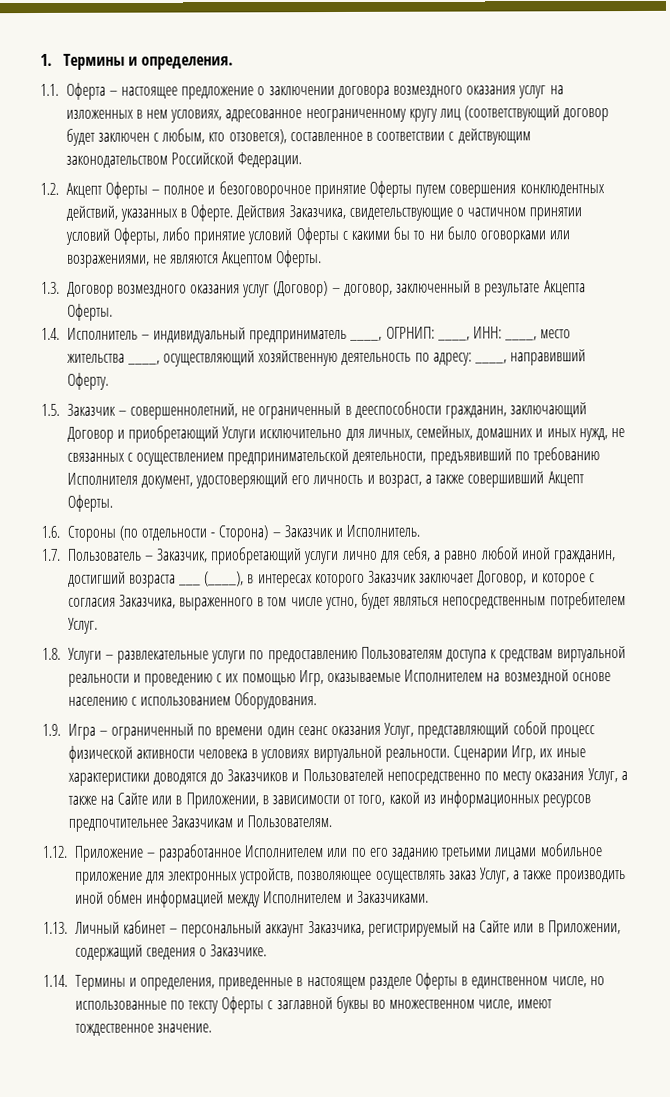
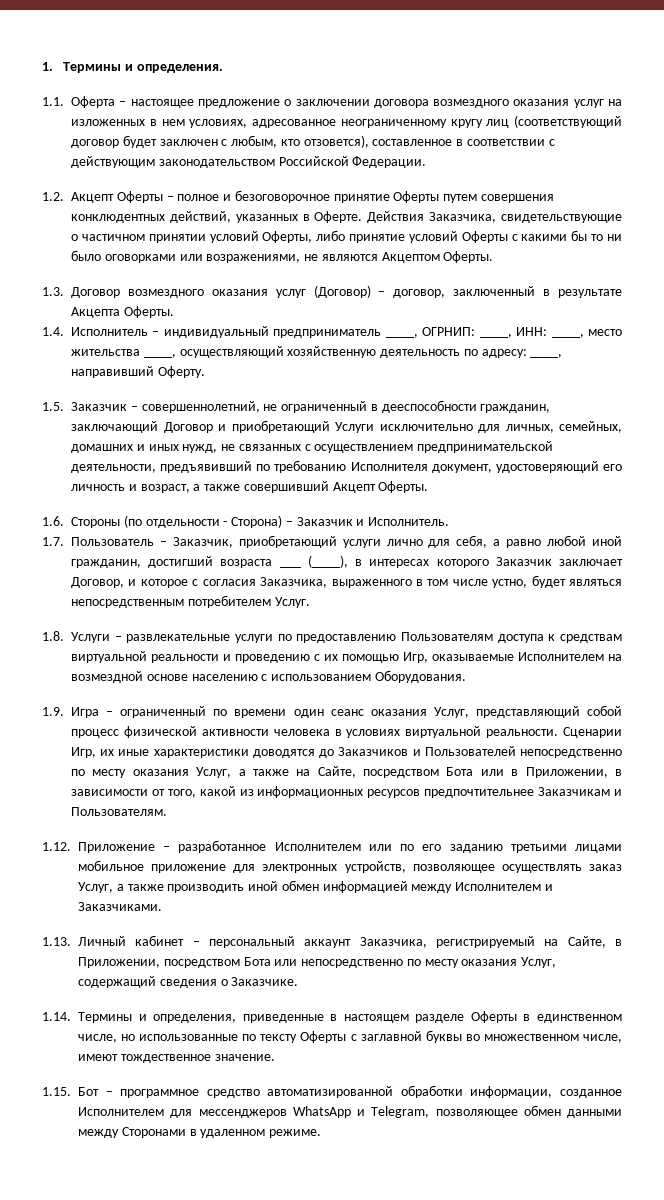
- Сценарии Игр, их иные характеристики доводятся до Заказчиков и Пользователей непосредственно по месту оказания Услуг, а также на Сайте или в Приложении, в зависимости от того, какой из информационных ресурсов предпочтительнее Заказчикам и Пользователям.
+ Сценарии Игр, их иные характеристики доводятся до Заказчиков и Пользователей непосредственно по месту оказания Услуг, а также на Сайте, посредством Бота или в Приложении, в зависимости от того, какой из информационных ресурсов предпочтительнее Заказчикам и Пользователям.
- 1.13. Личный кабинет – персональный аккаунт Заказчика, регистрируемый на Сайте или в Приложении, содержащий сведения о Заказчике.
+ 1.13. Личный кабинет – персональный аккаунт Заказчика, регистрируемый на Сайте, в Приложении, посредством Бота или непосредственно по месту оказания Услуг, содержащий сведения о Заказчике.
+ 1.15. Бот – программное средство автоматизированной обработки информации, созданное Исполнителем для мессенджеров WhatsApp и Telegram, позволяющее обмен данными между Сторонами в удаленном режиме.

